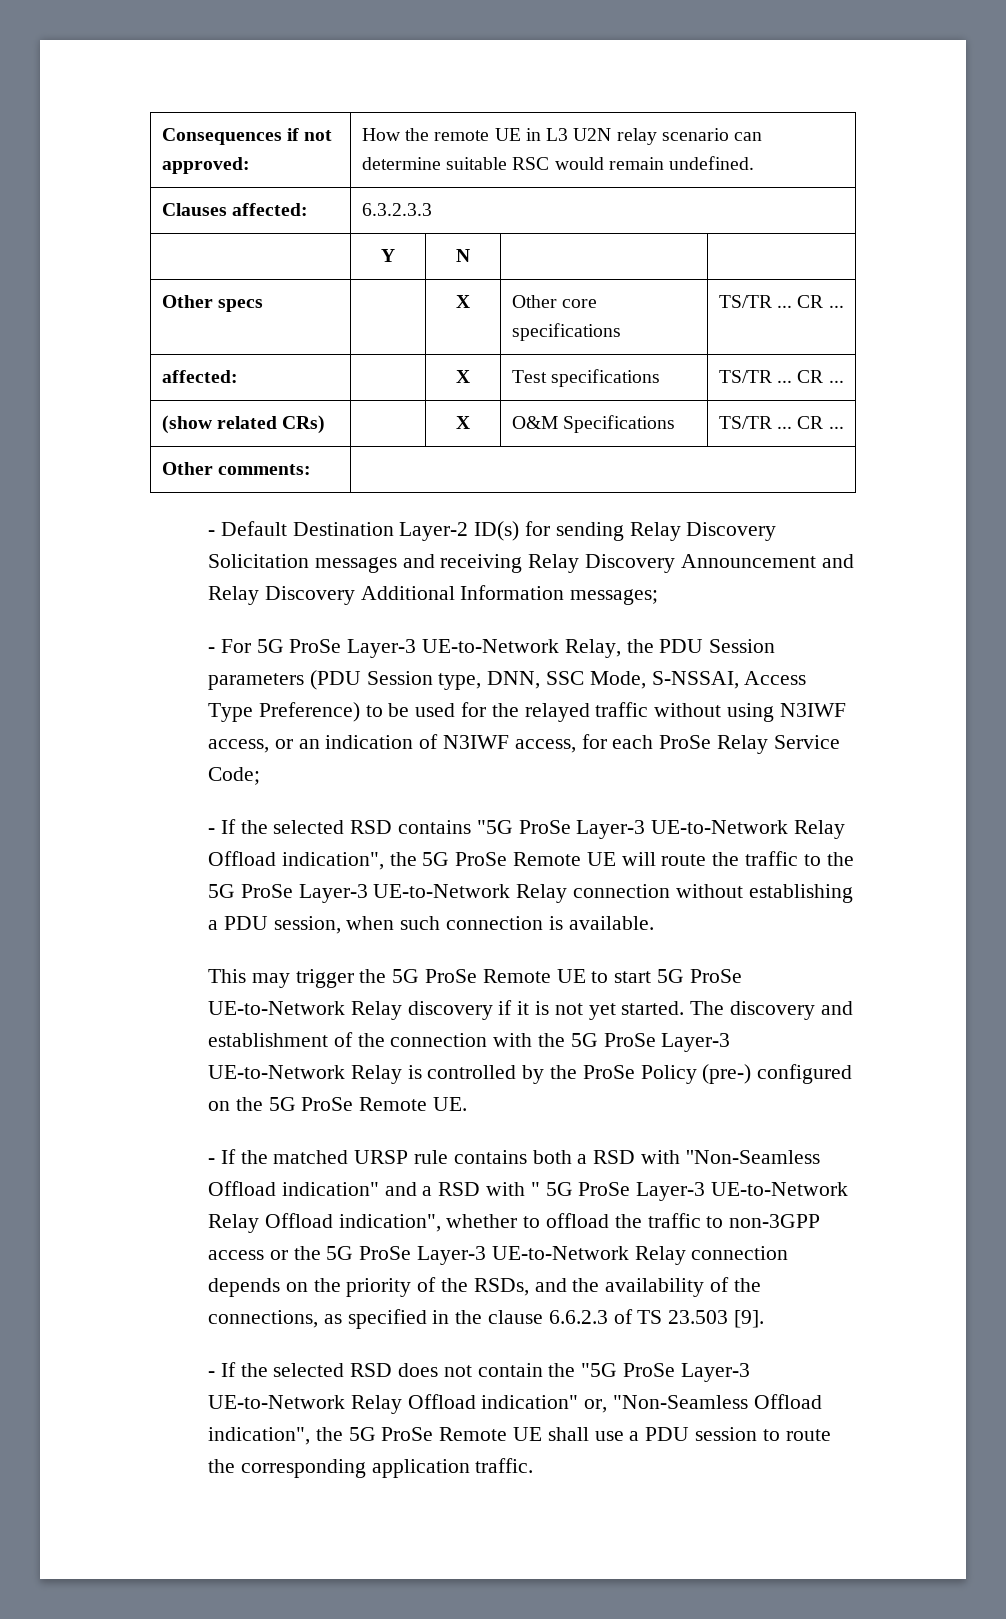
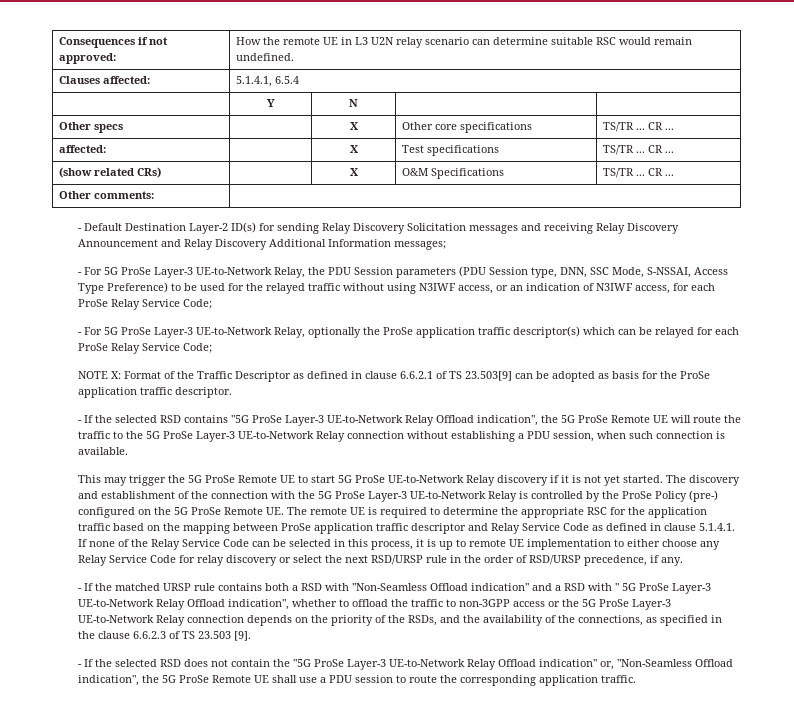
- Clauses affected: | 6.3.2.3.3
+ Clauses affected: | 5.1.4.1, 6.5.4
+ - For 5G ProSe Layer-3 UE-to-Network Relay, optionally the ProSe application traffic descriptor(s) which can be relayed for each ProSe Relay Service Code;
+ NOTE X: Format of the Traffic Descriptor as defined in clause 6.6.2.1 of TS 23.503[9] can be adopted as basis for the ProSe application traffic descriptor.
- The discovery and establishment of the connection with the 5G ProSe Layer-3 UE-to-Network Relay is controlled by the ProSe Policy (pre-) configured on the 5G ProSe Remote UE.
+ The discovery and establishment of the connection with the 5G ProSe Layer-3 UE-to-Network Relay is controlled by the ProSe Policy (pre-) configured on the 5G ProSe Remote UE. The remote UE is required to determine the appropriate RSC for the application traffic based on the mapping between ProSe application traffic descriptor and Relay Service Code as defined in clause 5.1.4.1. If none of the Relay Service Code can be selected in this process, it is up to remote UE implementation to either choose any Relay Service Code for relay discovery or select the next RSD/URSP rule in the order of RSD/URSP precedence, if any.

